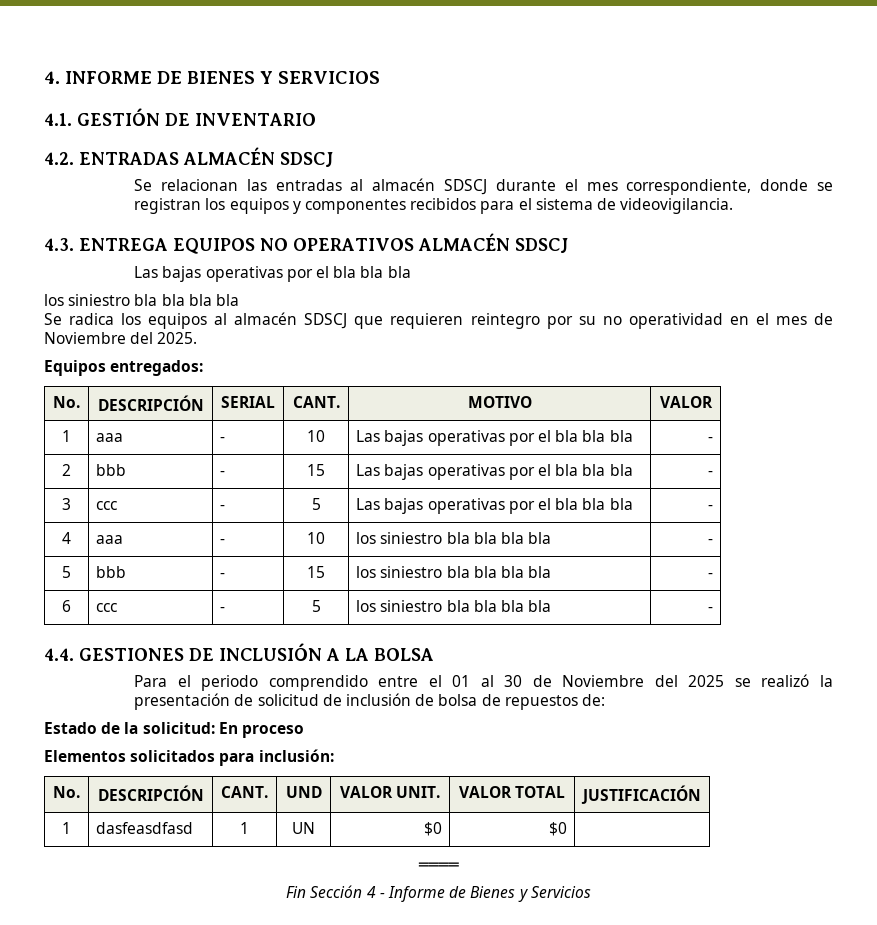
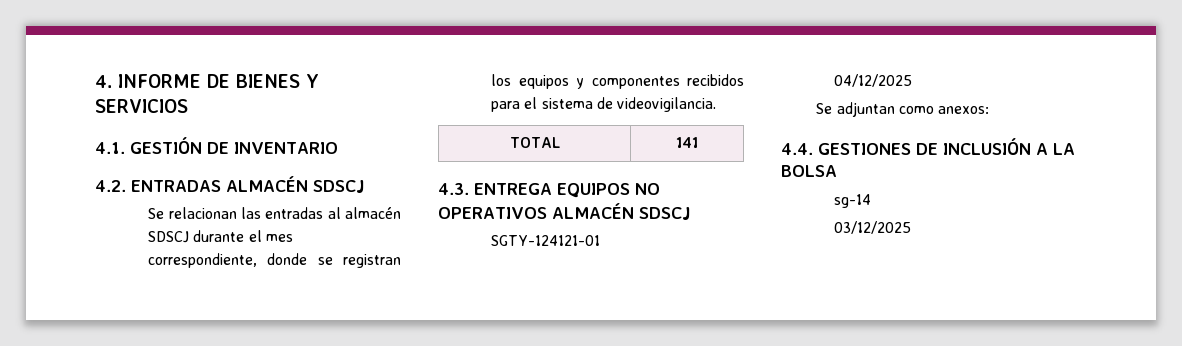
+ TOTAL | 141
  4.3. ENTREGA EQUIPOS NO OPERATIVOS ALMACÉN SDSCJ
- Las bajas operativas por el bla bla bla
- los siniestro bla bla bla bla
- Se radica los equipos al almacén SDSCJ que requieren reintegro por su no operatividad en el mes de Noviembre del 2025.
- Equipos entregados:
- No. | DESCRIPCIÓN | SERIAL | CANT. | MOTIVO | VALOR
- 1 | aaa | - | 10 | Las bajas operativas por el bla bla bla | -
- 2 | bbb | - | 15 | Las bajas operativas por el bla bla bla | -
- 3 | ccc | - | 5 | Las bajas operativas por el bla bla bla | -
- 4 | aaa | - | 10 | los siniestro bla bla bla bla | -
- 5 | bbb | - | 15 | los siniestro bla bla bla bla | -
- 6 | ccc | - | 5 | los siniestro bla bla bla bla | -
+ SGTY-124121-01
+ 04/12/2025
+ Se adjuntan como anexos:
- Para el periodo comprendido entre el 01 al 30 de Noviembre del 2025 se realizó la presentación de solicitud de inclusión de bolsa de repuestos de:
- Estado de la solicitud: En proceso
- Elementos solicitados para inclusión:
- No. | DESCRIPCIÓN | CANT. | UND | VALOR UNIT. | VALOR TOTAL | JUSTIFICACIÓN
- 1 | dasfeasdfasd | 1 | UN | $0 | $0 |
- ════
- Fin Sección 4 - Informe de Bienes y Servicios
+ sg-14
+ 03/12/2025

